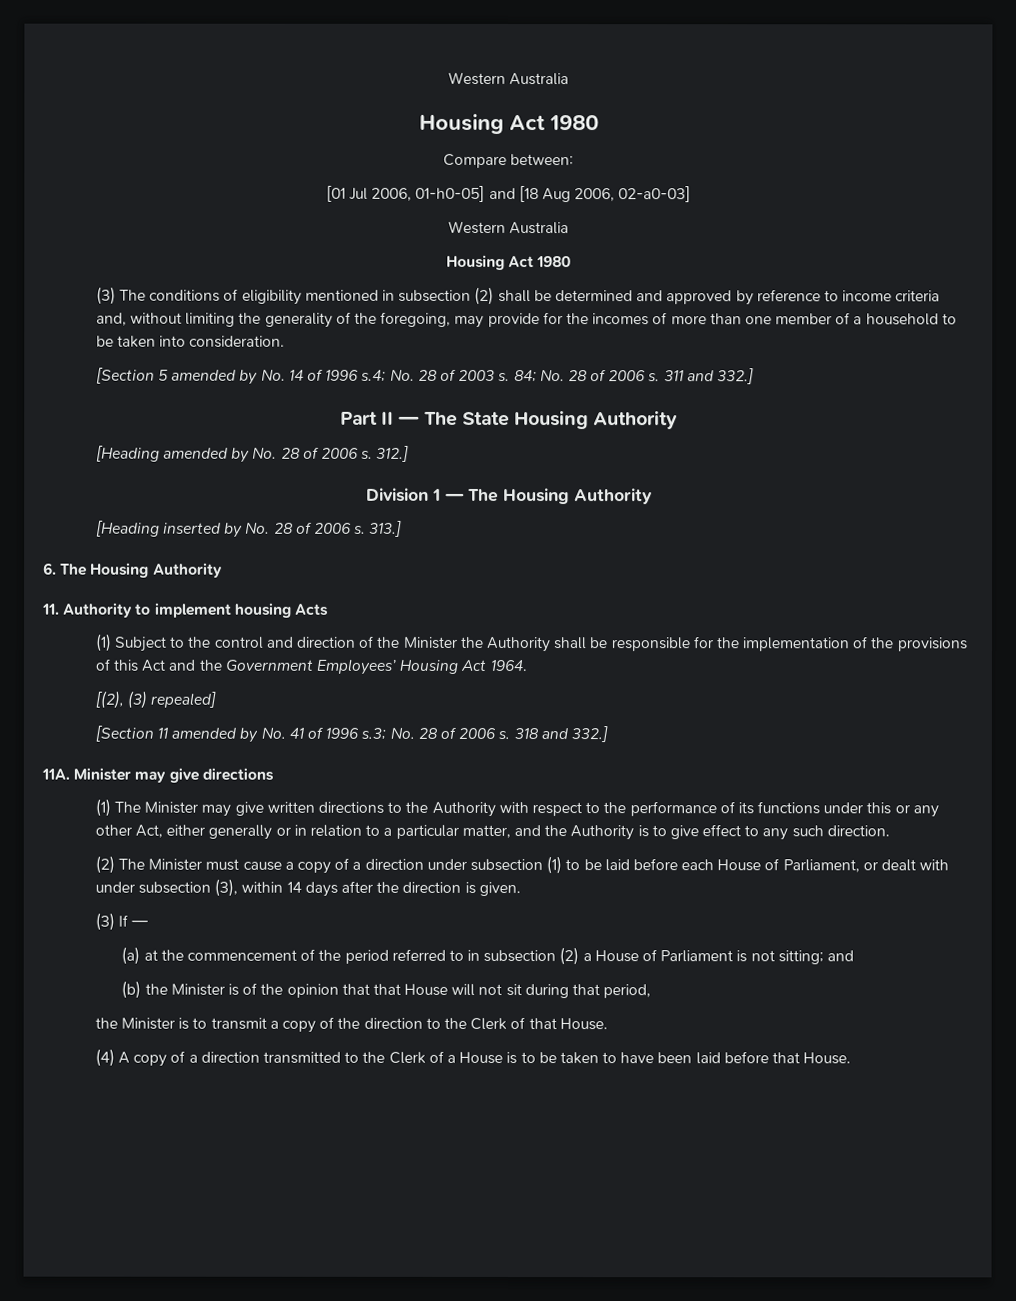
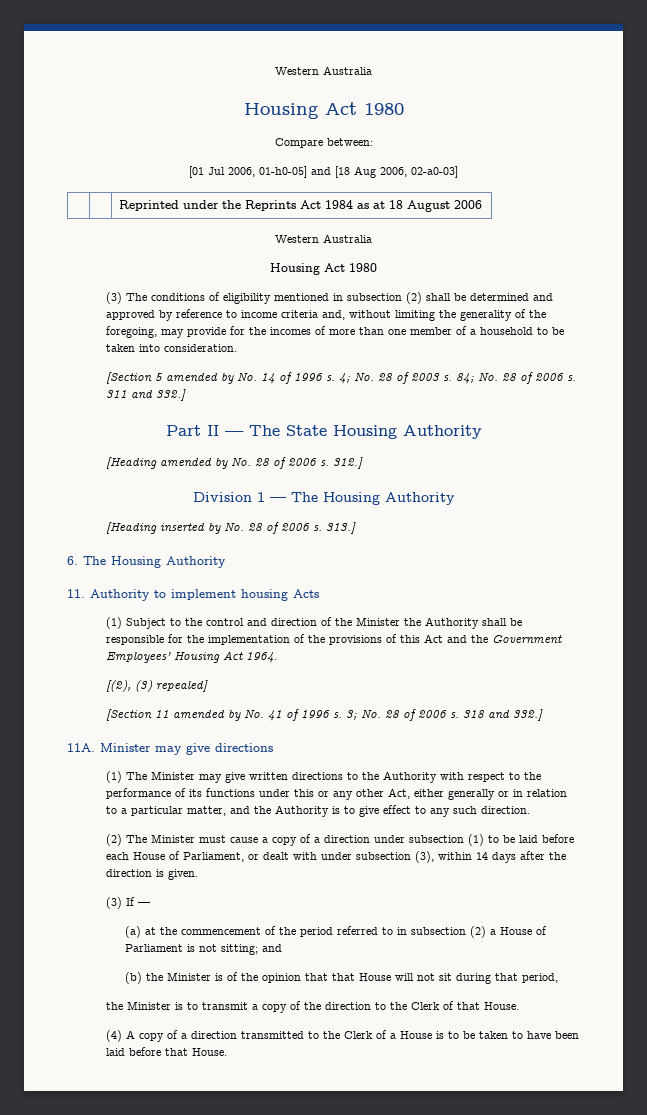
+ | | Reprinted under the Reprints Act 1984 as at 18 August 2006
- [Section 5 amended by No. 14 of 1996 s.4; No. 28 of 2003 s.
+ [Section 5 amended by No. 14 of 1996 s. 4; No. 28 of 2003 s.
- [Section 11 amended by No. 41 of 1996 s.3; No. 28 of 2006 s.
+ [Section 11 amended by No. 41 of 1996 s. 3; No. 28 of 2006 s.

